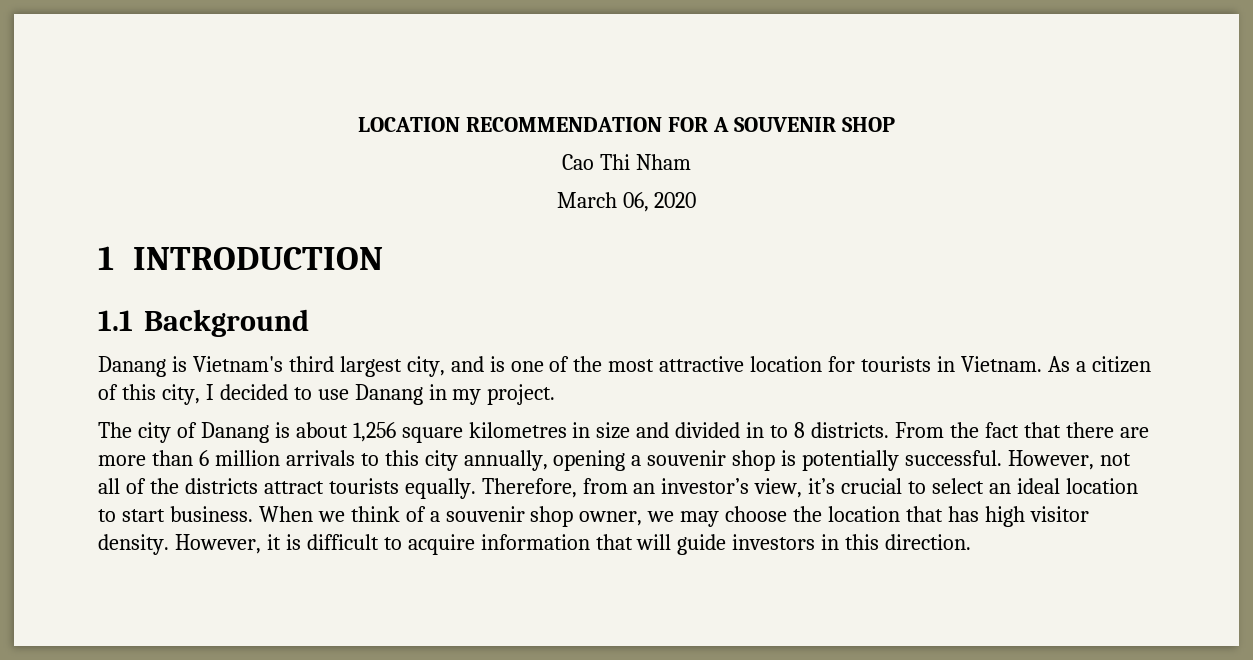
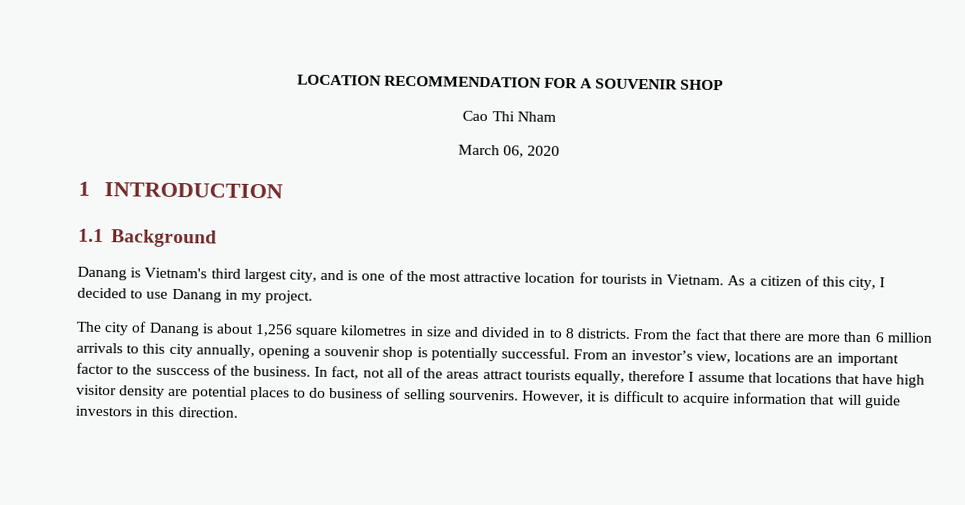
- However, not all of the districts attract tourists equally. Therefore, from an investor’s view, it’s crucial to select an ideal location to start business. When we think of a souvenir shop owner, we may choose the location that has high visitor density.
+ From an investor’s view, locations are an important factor to the susccess of the business. In fact, not all of the areas attract tourists equally, therefore I assume that locations that have high visitor density are potential places to do business of selling sourvenirs.

